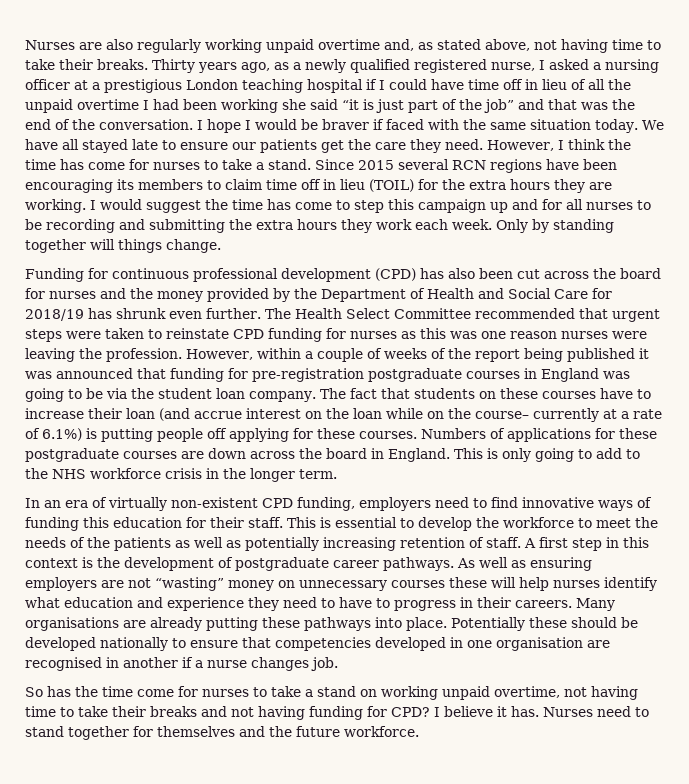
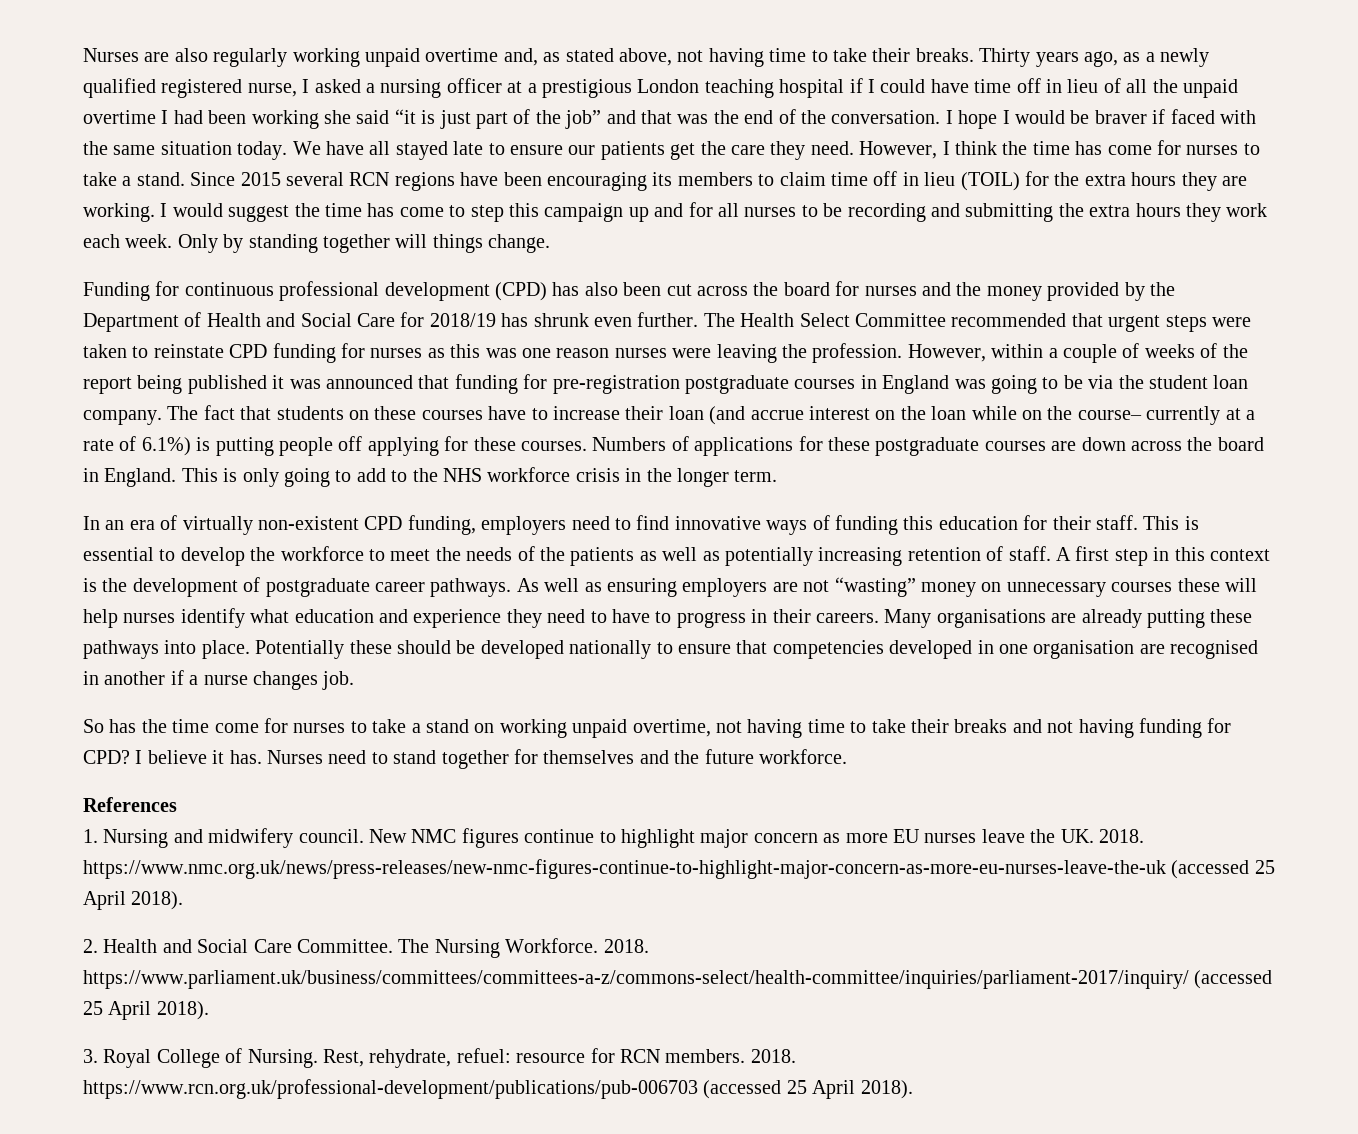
+ References
+ 1. Nursing and midwifery council. New NMC figures continue to highlight major concern as more EU nurses leave the UK. 2018. https://www.nmc.org.uk/news/press-releases/new-nmc-figures-continue-to-highlight-major-concern-as-more-eu-nurses-leave-the-uk (accessed 25 April 2018).
+ 2. Health and Social Care Committee. The Nursing Workforce. 2018. https://www.parliament.uk/business/committees/committees-a-z/commons-select/health-committee/inquiries/parliament-2017/inquiry/ (accessed 25 April 2018).
+ 3. Royal College of Nursing. Rest, rehydrate, refuel: resource for RCN members. 2018. https://www.rcn.org.uk/professional-development/publications/pub-006703 (accessed 25 April 2018).

